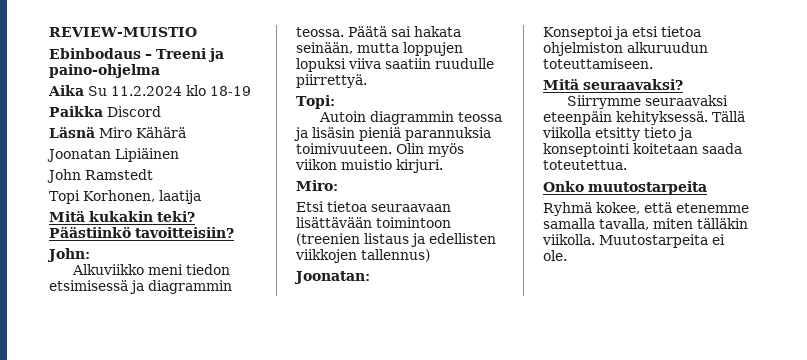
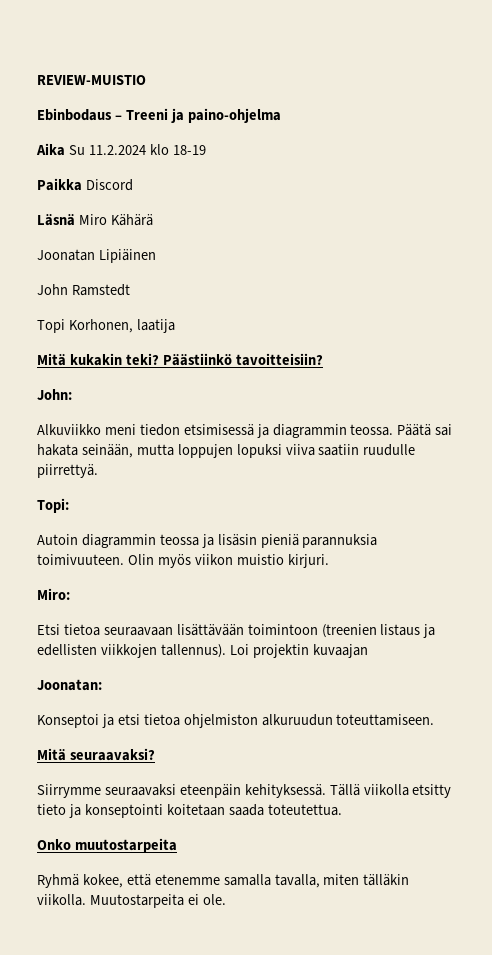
- Etsi tietoa seuraavaan lisättävään toimintoon (treenien listaus ja edellisten viikkojen tallennus)
+ Etsi tietoa seuraavaan lisättävään toimintoon (treenien listaus ja edellisten viikkojen tallennus). Loi projektin kuvaajan

